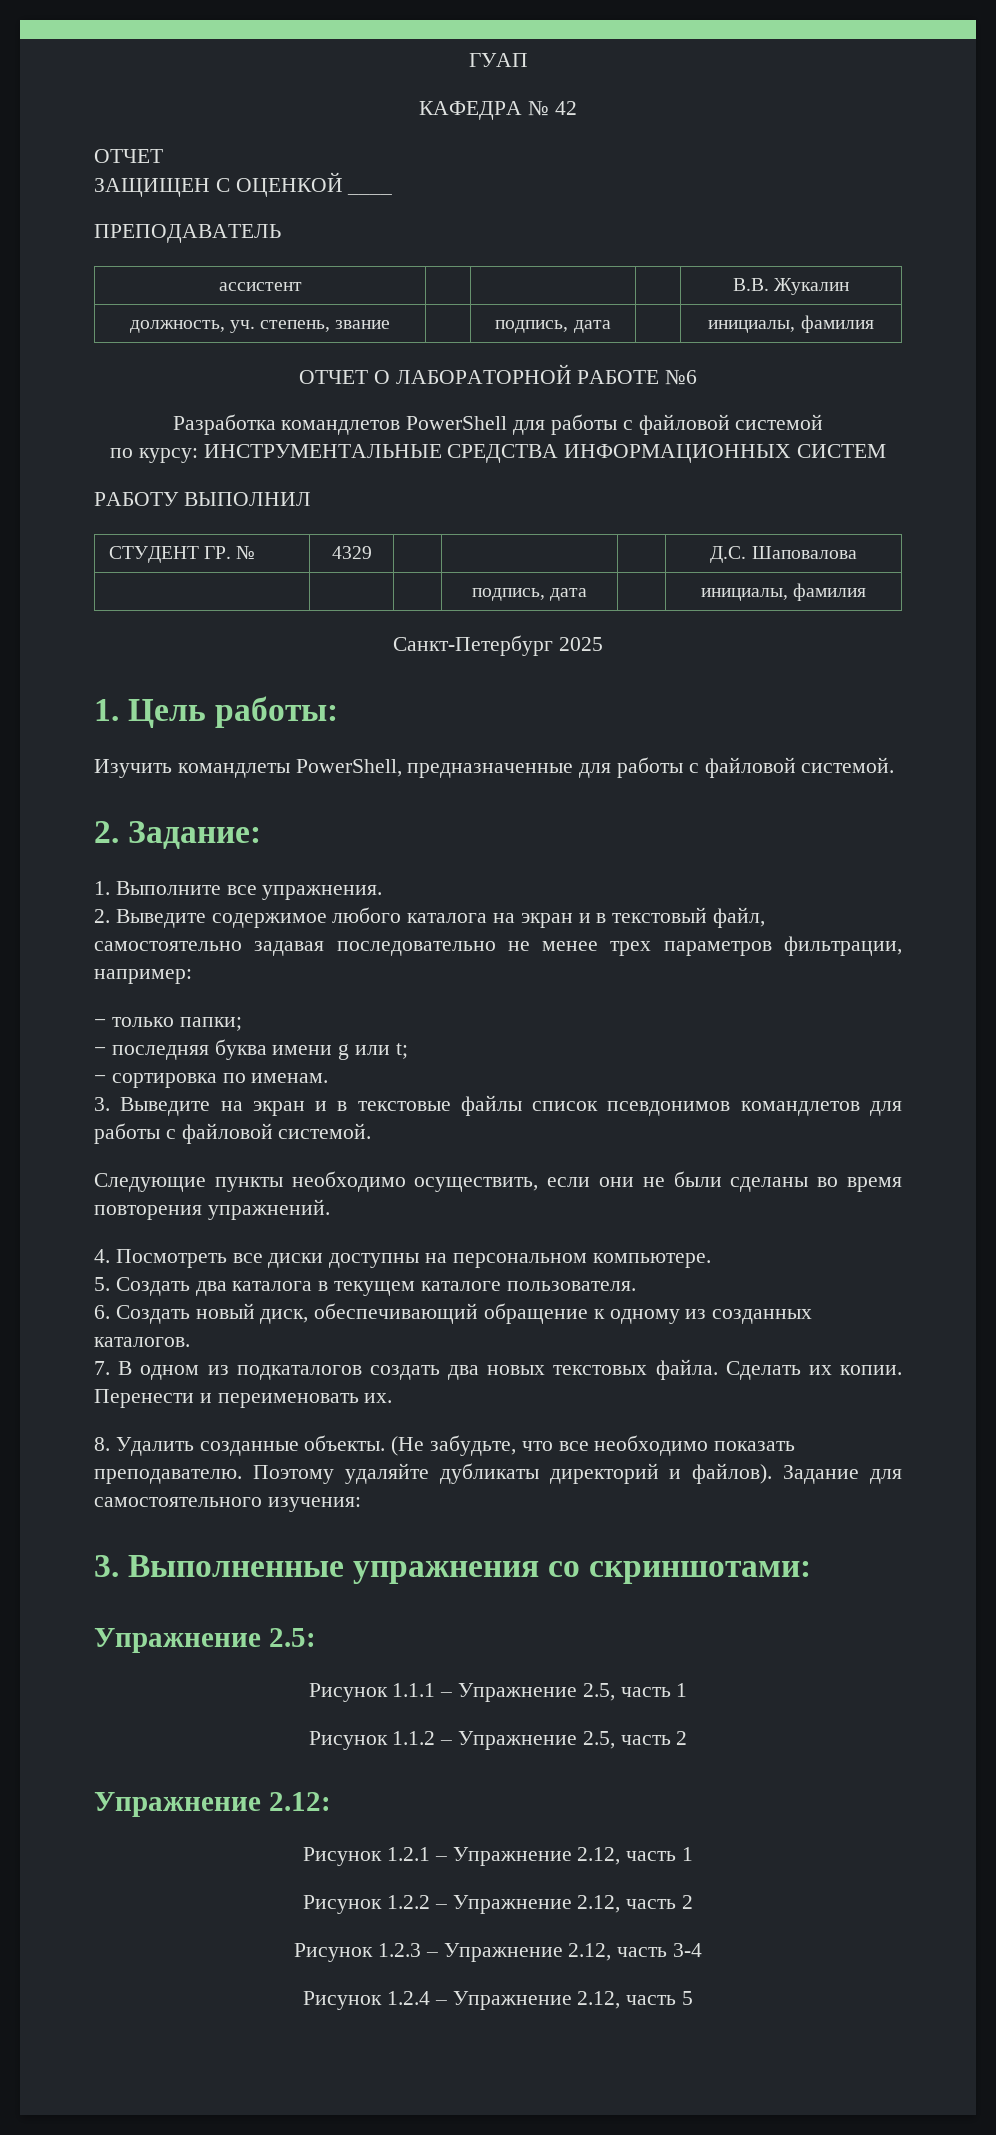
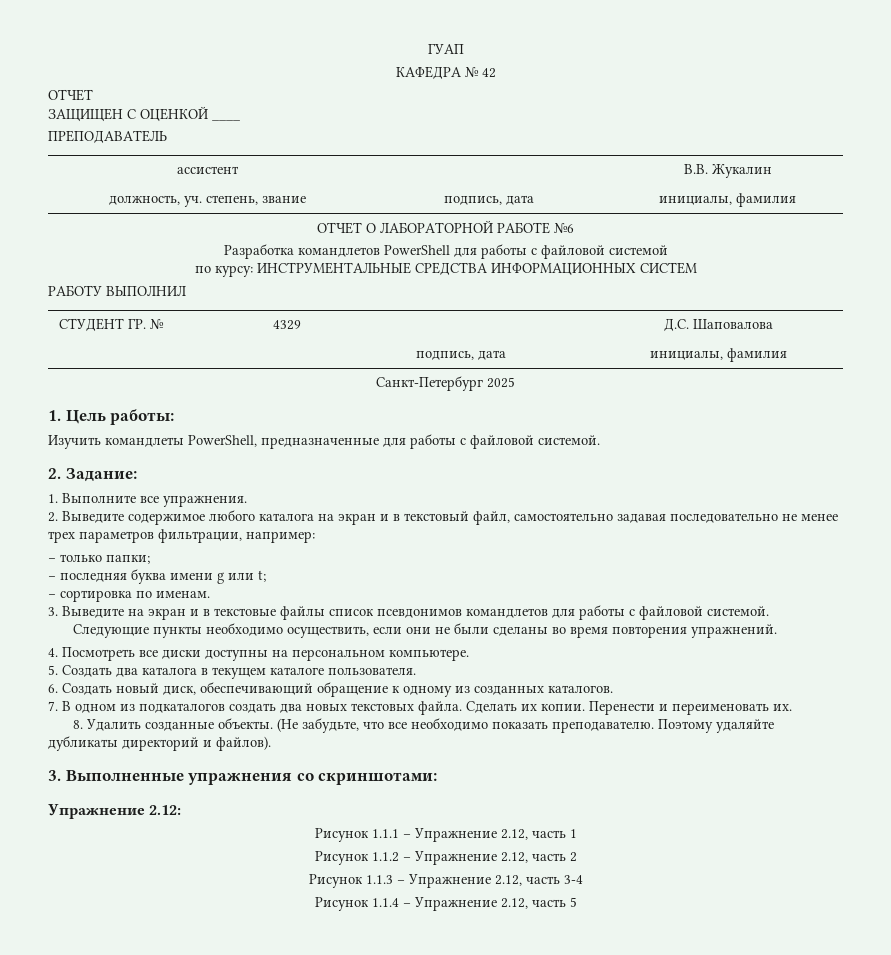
- Задание для самостоятельного изучения:
- Упражнение 2.5:
+ Упражнение 2.12:
- Рисунок 1.1.1 – Упражнение 2.5, часть 1
+ Рисунок 1.1.1 – Упражнение 2.12, часть 1
- Рисунок 1.1.2 – Упражнение 2.5, часть 2
- Упражнение 2.12:
- Рисунок 1.2.1 – Упражнение 2.12, часть 1
- Рисунок 1.2.2 – Упражнение 2.12, часть 2
+ Рисунок 1.1.2 – Упражнение 2.12, часть 2
- Рисунок 1.2.3 – Упражнение 2.12, часть 3-4
+ Рисунок 1.1.3 – Упражнение 2.12, часть 3-4
- Рисунок 1.2.4 – Упражнение 2.12, часть 5
+ Рисунок 1.1.4 – Упражнение 2.12, часть 5

